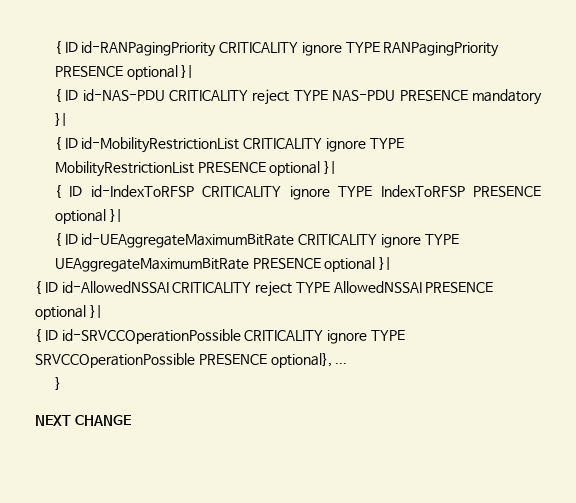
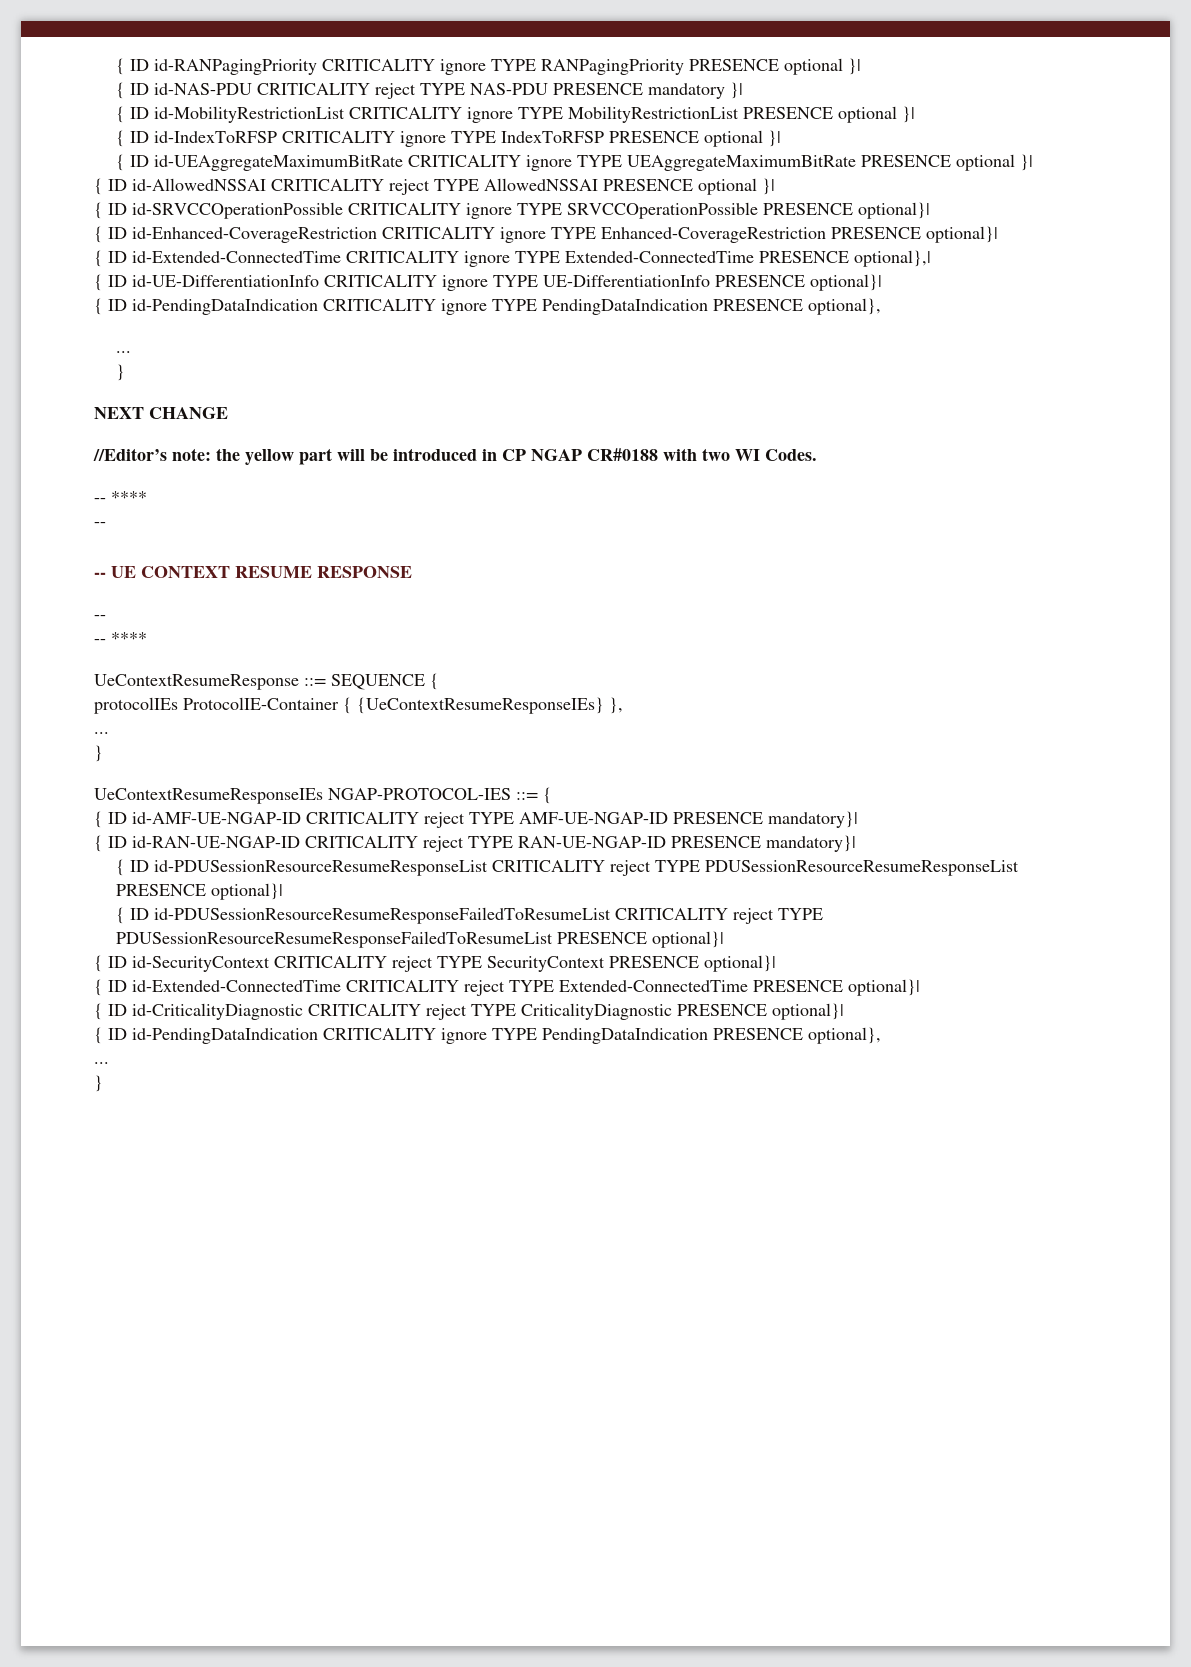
- { ID id-SRVCCOperationPossible CRITICALITY ignore TYPE SRVCCOperationPossible PRESENCE optional}, ...
+ { ID id-SRVCCOperationPossible CRITICALITY ignore TYPE SRVCCOperationPossible PRESENCE optional}|
+ { ID id-Enhanced-CoverageRestriction CRITICALITY ignore TYPE Enhanced-CoverageRestriction PRESENCE optional}|
+ { ID id-Extended-ConnectedTime CRITICALITY ignore TYPE Extended-ConnectedTime PRESENCE optional},|
+ { ID id-UE-DifferentiationInfo CRITICALITY ignore TYPE UE-DifferentiationInfo PRESENCE optional}|
+ { ID id-PendingDataIndication CRITICALITY ignore TYPE PendingDataIndication PRESENCE optional},
+ ...
+ //Editor’s note: the yellow part will be introduced in CP NGAP CR#0188 with two WI Codes.
+ -- ****
+ --
+ -- UE CONTEXT RESUME RESPONSE
+ --
+ -- ****
+ UeContextResumeResponse ::= SEQUENCE {
+ protocolIEs ProtocolIE-Container { {UeContextResumeResponseIEs} },
+ ...
+ }
+ UeContextResumeResponseIEs NGAP-PROTOCOL-IES ::= {
+ { ID id-AMF-UE-NGAP-ID CRITICALITY reject TYPE AMF-UE-NGAP-ID PRESENCE mandatory}|
+ { ID id-RAN-UE-NGAP-ID CRITICALITY reject TYPE RAN-UE-NGAP-ID PRESENCE mandatory}|
+ { ID id-PDUSessionResourceResumeResponseList CRITICALITY reject TYPE PDUSessionResourceResumeResponseList PRESENCE optional}|
+ { ID id-PDUSessionResourceResumeResponseFailedToResumeList CRITICALITY reject TYPE PDUSessionResourceResumeResponseFailedToResumeList PRESENCE optional}|
+ { ID id-SecurityContext CRITICALITY reject TYPE SecurityContext PRESENCE optional}|
+ { ID id-Extended-ConnectedTime CRITICALITY reject TYPE Extended-ConnectedTime PRESENCE optional}|
+ { ID id-CriticalityDiagnostic CRITICALITY reject TYPE CriticalityDiagnostic PRESENCE optional}|
+ { ID id-PendingDataIndication CRITICALITY ignore TYPE PendingDataIndication PRESENCE optional},
+ ...
+ }

